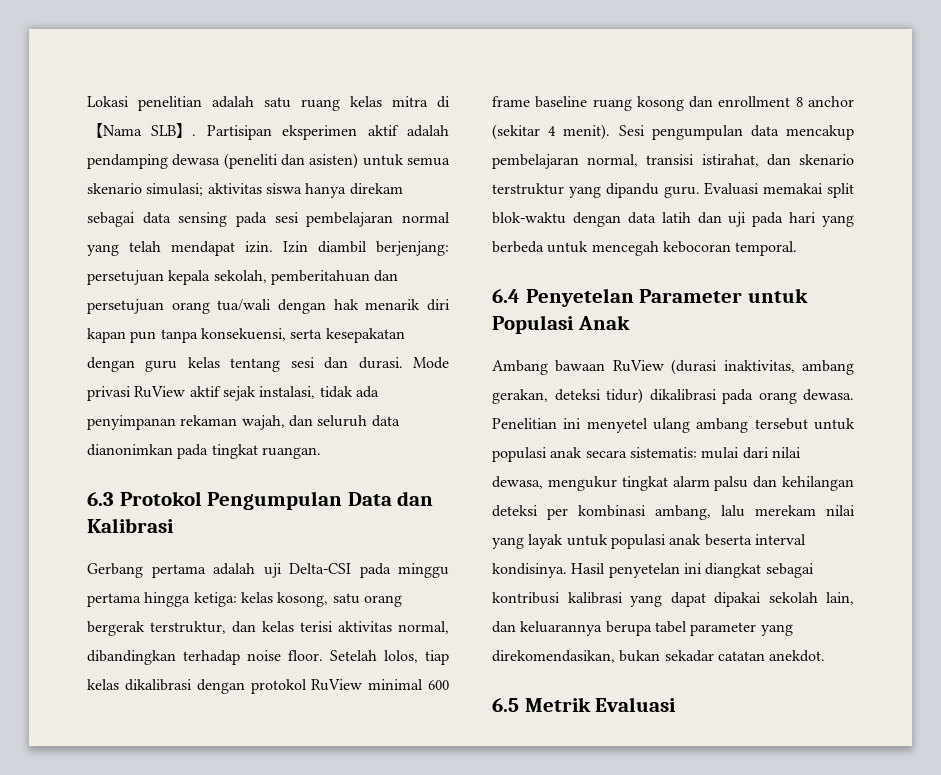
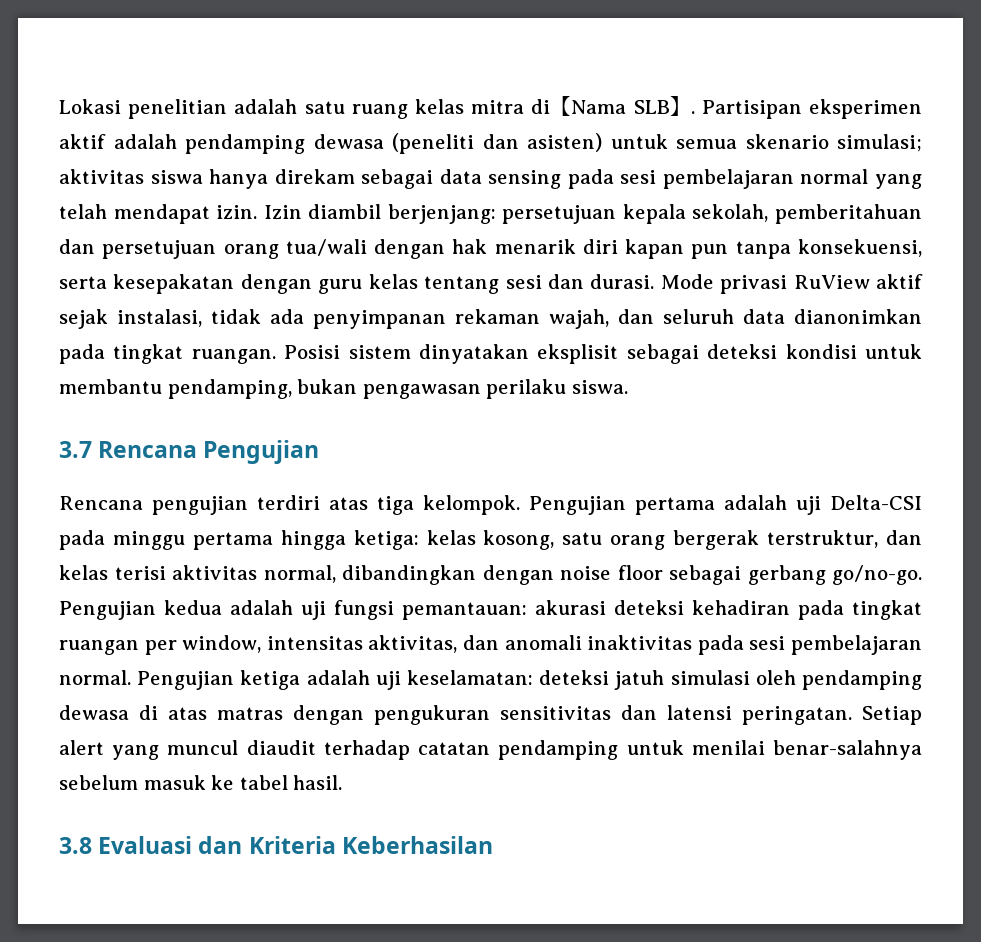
- Mode privasi RuView aktif sejak instalasi, tidak ada penyimpanan rekaman wajah, dan seluruh data dianonimkan pada tingkat ruangan.
- 6.3 Protokol Pengumpulan Data dan Kalibrasi
- Gerbang pertama adalah uji Delta-CSI pada minggu pertama hingga ketiga: kelas kosong, satu orang bergerak terstruktur, dan kelas terisi aktivitas normal, dibandingkan terhadap noise floor. Setelah lolos, tiap kelas dikalibrasi dengan protokol RuView minimal 600 frame baseline ruang kosong dan enrollment 8 anchor (sekitar 4 menit). Sesi pengumpulan data mencakup pembelajaran normal, transisi istirahat, dan skenario terstruktur yang dipandu guru. Evaluasi memakai split blok-waktu dengan data latih dan uji pada hari yang berbeda untuk mencegah kebocoran temporal.
- 6.4 Penyetelan Parameter untuk Populasi Anak
- Ambang bawaan RuView (durasi inaktivitas, ambang gerakan, deteksi tidur) dikalibrasi pada orang dewasa. Penelitian ini menyetel ulang ambang tersebut untuk populasi anak secara sistematis: mulai dari nilai dewasa, mengukur tingkat alarm palsu dan kehilangan deteksi per kombinasi ambang, lalu merekam nilai yang layak untuk populasi anak beserta interval kondisinya. Hasil penyetelan ini diangkat sebagai kontribusi kalibrasi yang dapat dipakai sekolah lain, dan keluarannya berupa tabel parameter yang direkomendasikan, bukan sekadar catatan anekdot.
- 6.5 Metrik Evaluasi
+ Mode privasi RuView aktif sejak instalasi, tidak ada penyimpanan rekaman wajah, dan seluruh data dianonimkan pada tingkat ruangan. Posisi sistem dinyatakan eksplisit sebagai deteksi kondisi untuk membantu pendamping, bukan pengawasan perilaku siswa.
+ 3.7 Rencana Pengujian
+ Rencana pengujian terdiri atas tiga kelompok. Pengujian pertama adalah uji Delta-CSI pada minggu pertama hingga ketiga: kelas kosong, satu orang bergerak terstruktur, dan kelas terisi aktivitas normal, dibandingkan dengan noise floor sebagai gerbang go/no-go. Pengujian kedua adalah uji fungsi pemantauan: akurasi deteksi kehadiran pada tingkat ruangan per window, intensitas aktivitas, dan anomali inaktivitas pada sesi pembelajaran normal. Pengujian ketiga adalah uji keselamatan: deteksi jatuh simulasi oleh pendamping dewasa di atas matras dengan pengukuran sensitivitas dan latensi peringatan. Setiap alert yang muncul diaudit terhadap catatan pendamping untuk menilai benar-salahnya sebelum masuk ke tabel hasil.
+ 3.8 Evaluasi dan Kriteria Keberhasilan

